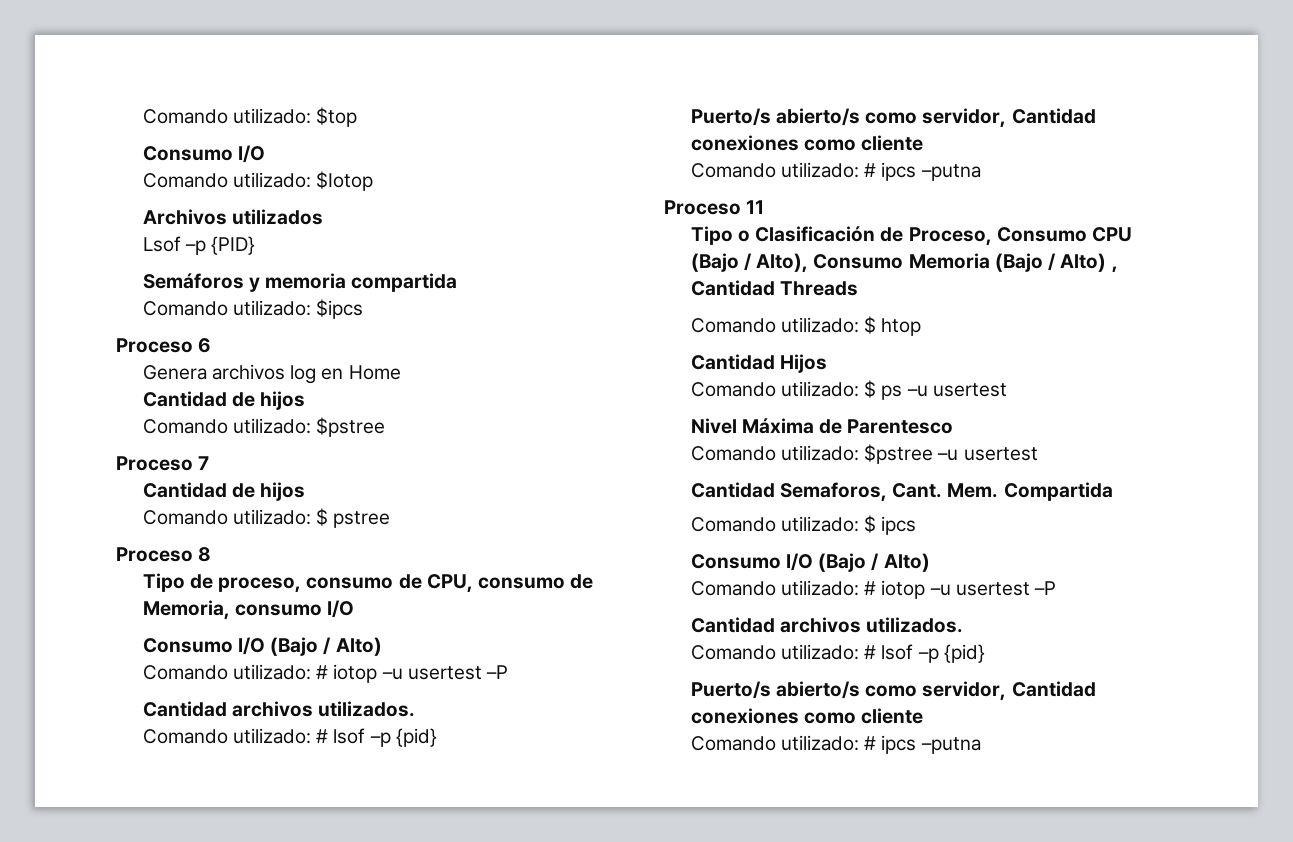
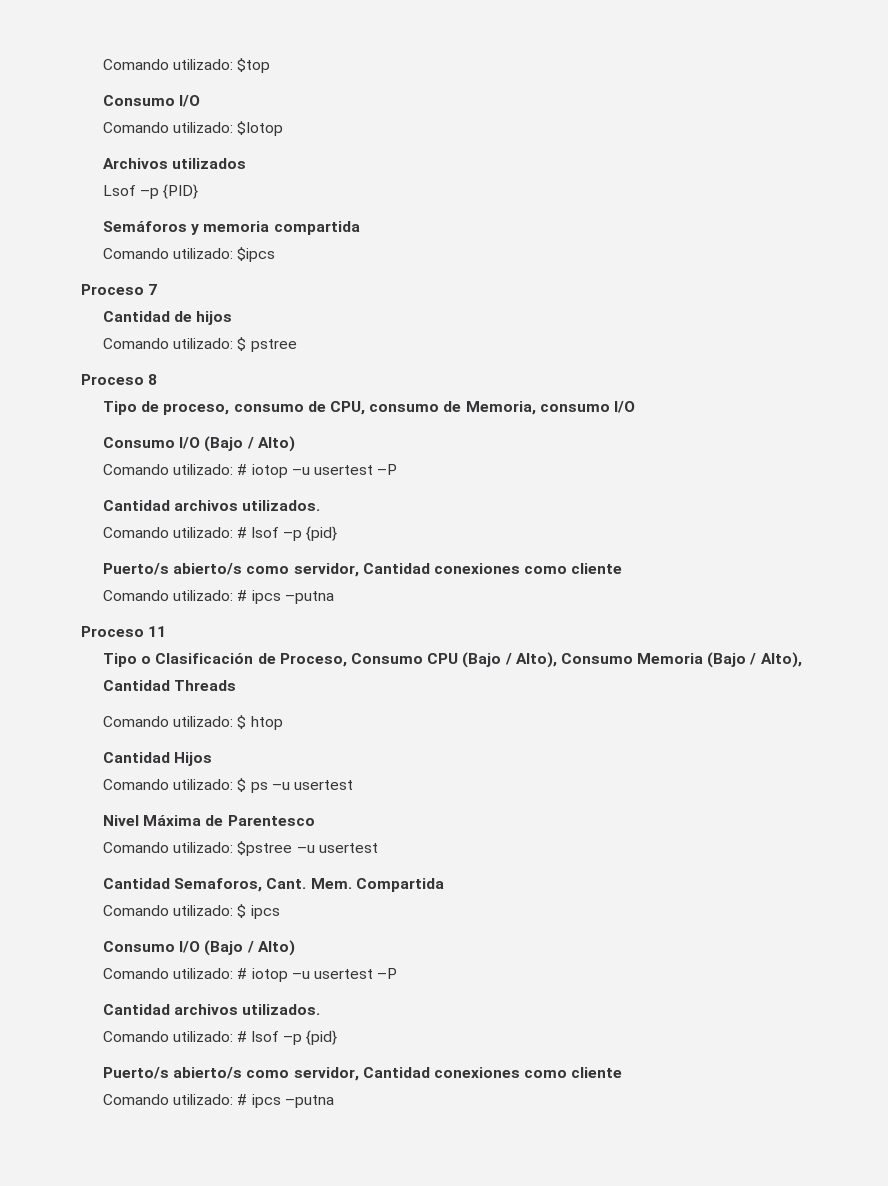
- Proceso 6
- Genera archivos log en Home
- Cantidad de hijos
- Comando utilizado: $pstree
- Tipo o Clasificación de Proceso, Consumo CPU (Bajo / Alto), Consumo Memoria (Bajo / Alto) , Cantidad Threads
+ Tipo o Clasificación de Proceso, Consumo CPU (Bajo / Alto), Consumo Memoria (Bajo / Alto), Cantidad Threads

